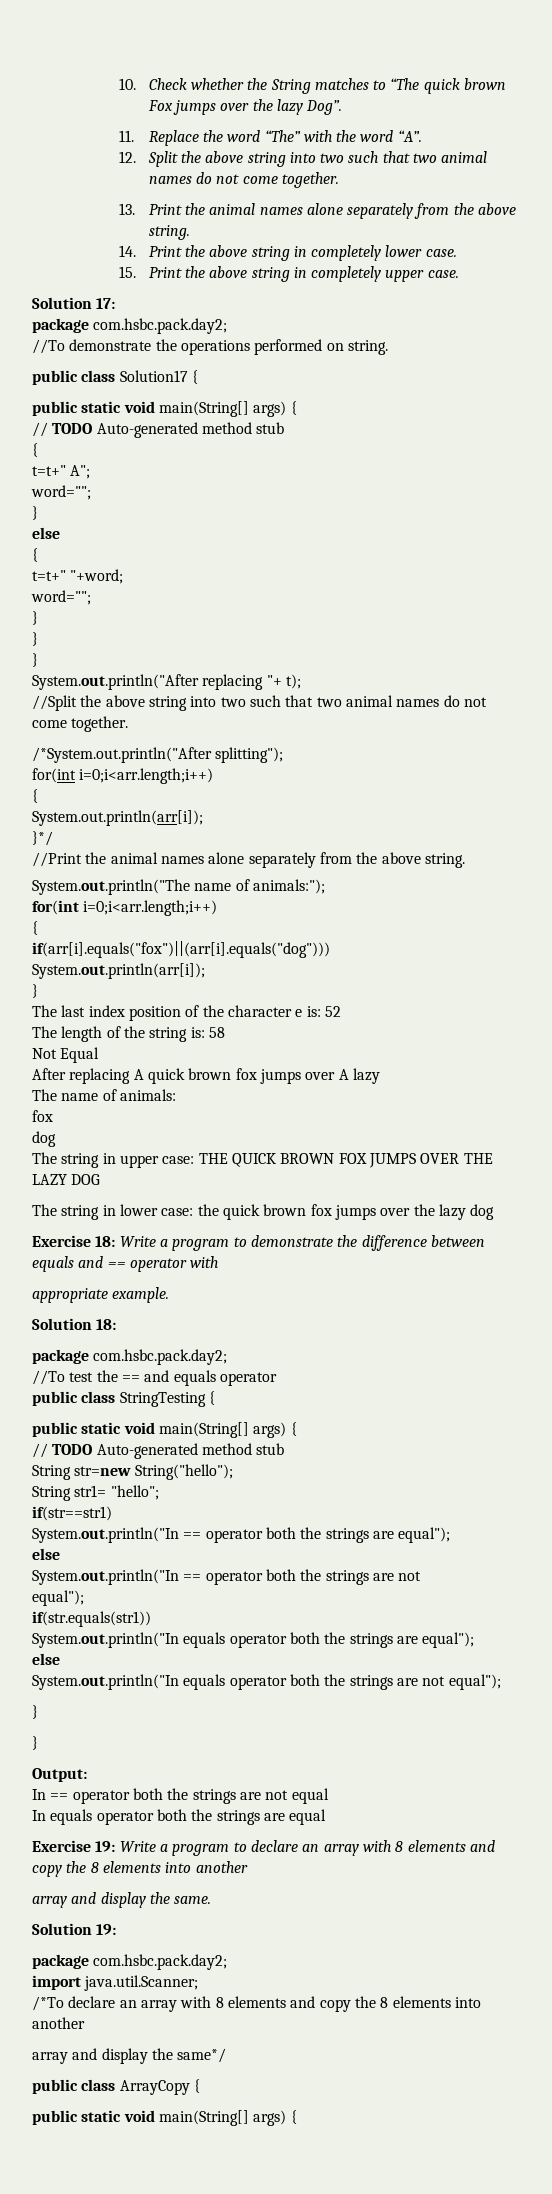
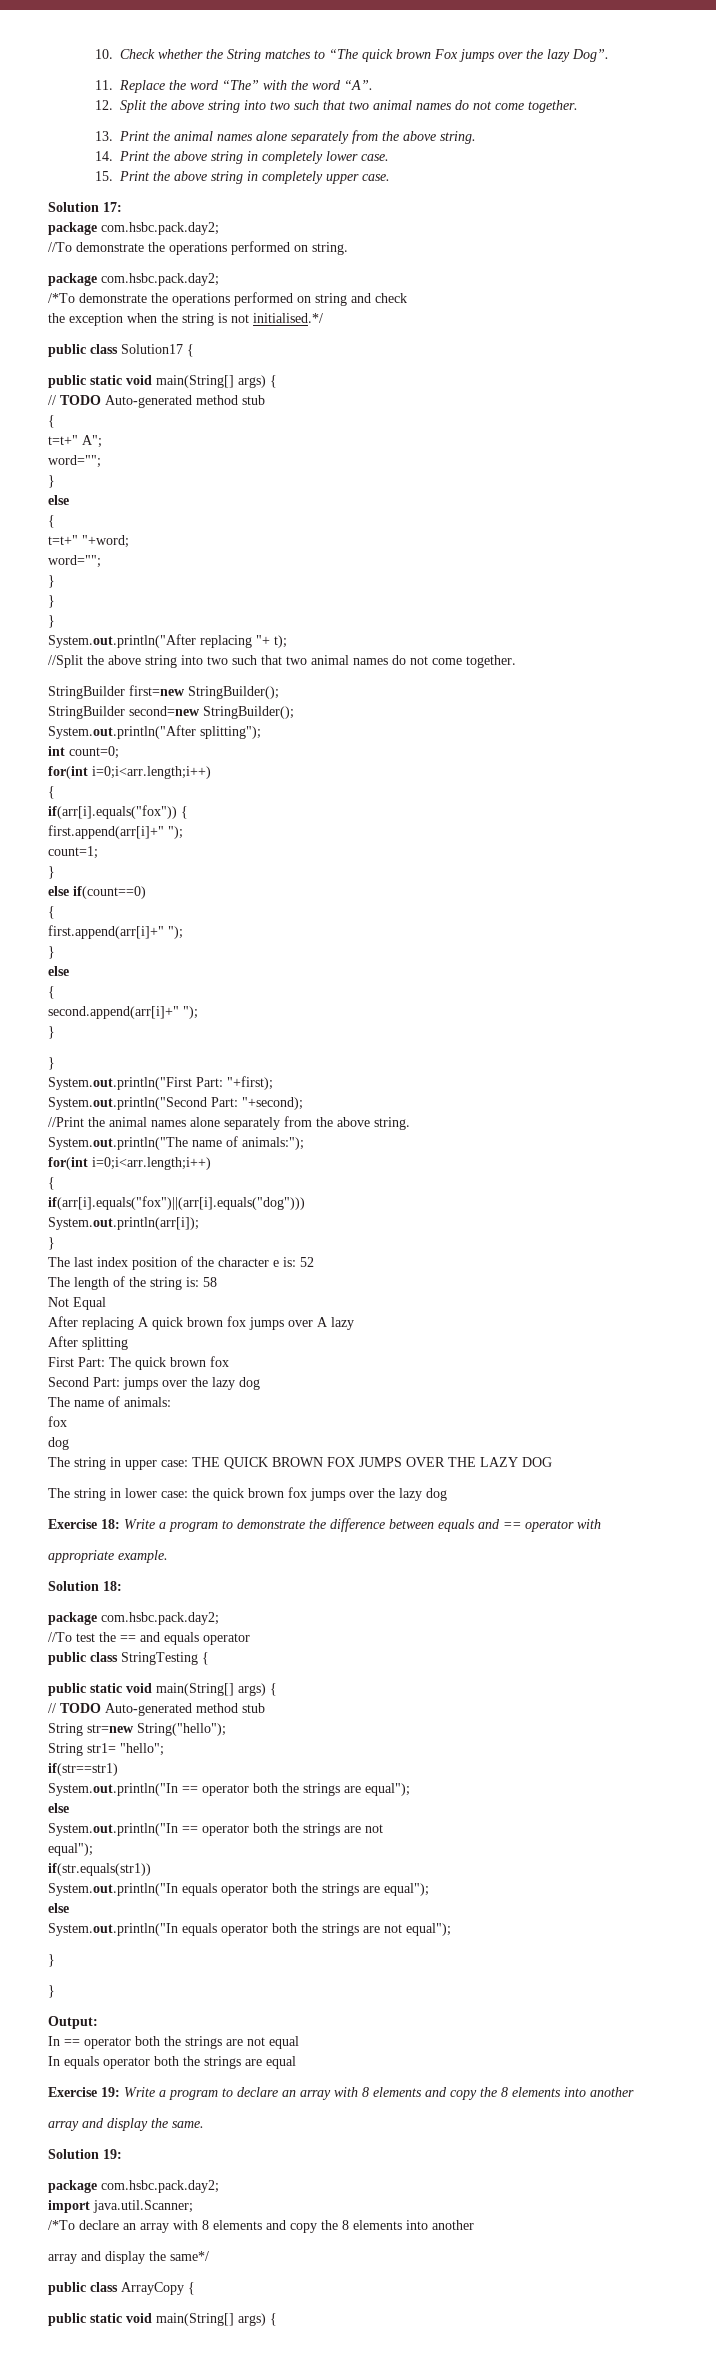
  //To demonstrate the operations performed on string.
+ package com.hsbc.pack.day2;
+ /*To demonstrate the operations performed on string and check
+ the exception when the string is not initialised.*/
- /*System.out.println("After splitting");
+ StringBuilder first=new StringBuilder();
+ StringBuilder second=new StringBuilder();
+ System.out.println("After splitting");
+ int count=0;
  for(int i=0;i<arr.length;i++)
  {
- System.out.println(arr[i]);
- }*/
+ if(arr[i].equals("fox")) {
+ first.append(arr[i]+" ");
+ count=1;
+ }
+ else if(count==0)
+ {
+ first.append(arr[i]+" ");
+ }
+ else
+ {
+ second.append(arr[i]+" ");
+ }
+ }
+ System.out.println("First Part: "+first);
+ System.out.println("Second Part: "+second);
+ After splitting
+ First Part: The quick brown fox
+ Second Part: jumps over the lazy dog

